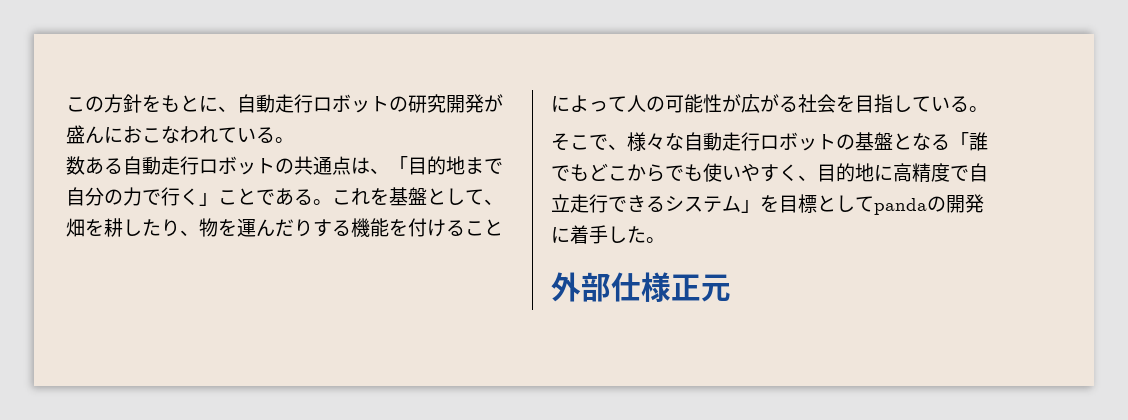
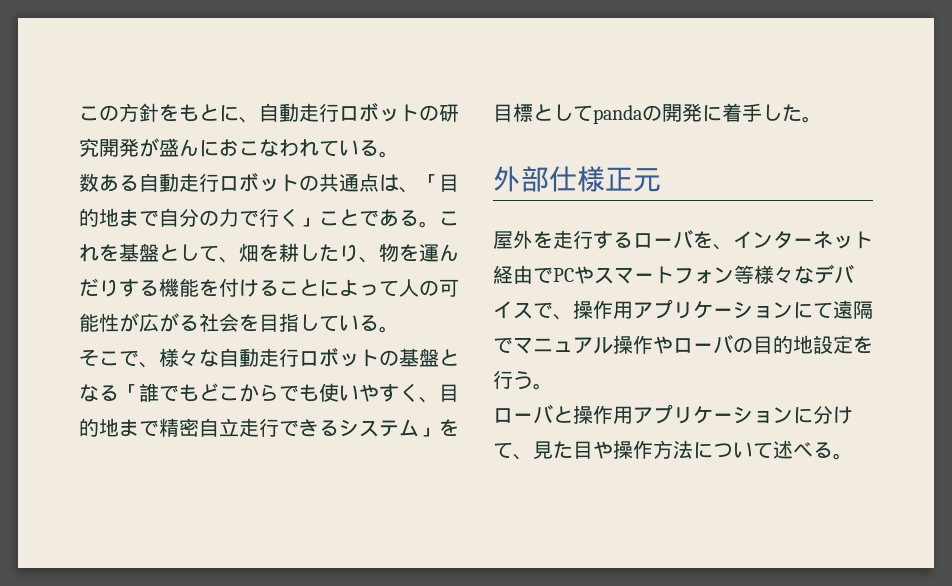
- そこで、様々な自動走行ロボットの基盤となる「誰でもどこからでも使いやすく、目的地に高精度で自立走行できるシステム」を目標としてpandaの開発に着手した。
+ そこで、様々な自動走行ロボットの基盤となる「誰でもどこからでも使いやすく、目的地まで精密自立走行できるシステム」を目標としてpandaの開発に着手した。
+ 屋外を走行するローバを、インターネット経由でPCやスマートフォン等様々なデバイスで、操作用アプリケーションにて遠隔でマニュアル操作やローバの目的地設定を行う。
+ ローバと操作用アプリケーションに分けて、見た目や操作方法について述べる。

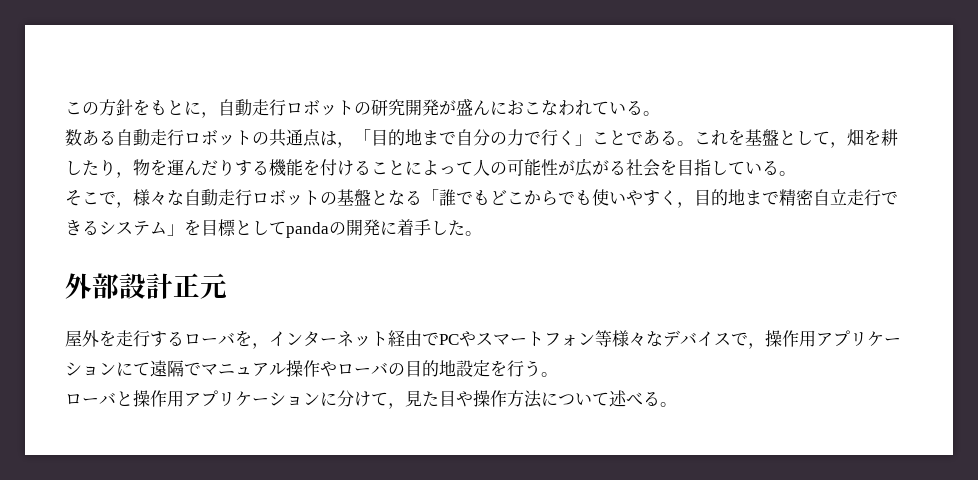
- この方針をもとに、自動走行ロボットの研究開発が盛んにおこなわれている。
+ この方針をもとに，自動走行ロボットの研究開発が盛んにおこなわれている。
- 数ある自動走行ロボットの共通点は、「目的地まで自分の力で行く」ことである。
+ 数ある自動走行ロボットの共通点は，「目的地まで自分の力で行く」ことである。
- これを基盤として、畑を耕したり、物を運んだりする機能を付けることによって人の可能性が広がる社会を目指している。
+ これを基盤として，畑を耕したり，物を運んだりする機能を付けることによって人の可能性が広がる社会を目指している。
- そこで、様々な自動走行ロボットの基盤となる「誰でもどこからでも使いやすく、目的地まで精密自立走行できるシステム」を目標としてpandaの開発に着手した。
+ そこで，様々な自動走行ロボットの基盤となる「誰でもどこからでも使いやすく，目的地まで精密自立走行できるシステム」を目標としてpandaの開発に着手した。
- 外部仕様正元
+ 外部設計正元
- 屋外を走行するローバを、インターネット経由でPCやスマートフォン等様々なデバイスで、操作用アプリケーションにて遠隔でマニュアル操作やローバの目的地設定を行う。
+ 屋外を走行するローバを，インターネット経由でPCやスマートフォン等様々なデバイスで，操作用アプリケーションにて遠隔でマニュアル操作やローバの目的地設定を行う。
- ローバと操作用アプリケーションに分けて、見た目や操作方法について述べる。
+ ローバと操作用アプリケーションに分けて，見た目や操作方法について述べる。

